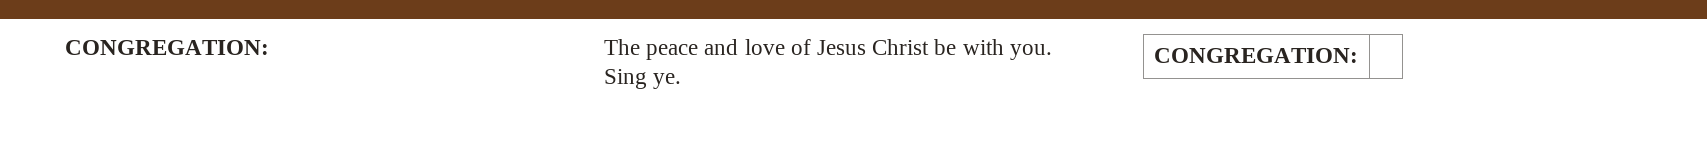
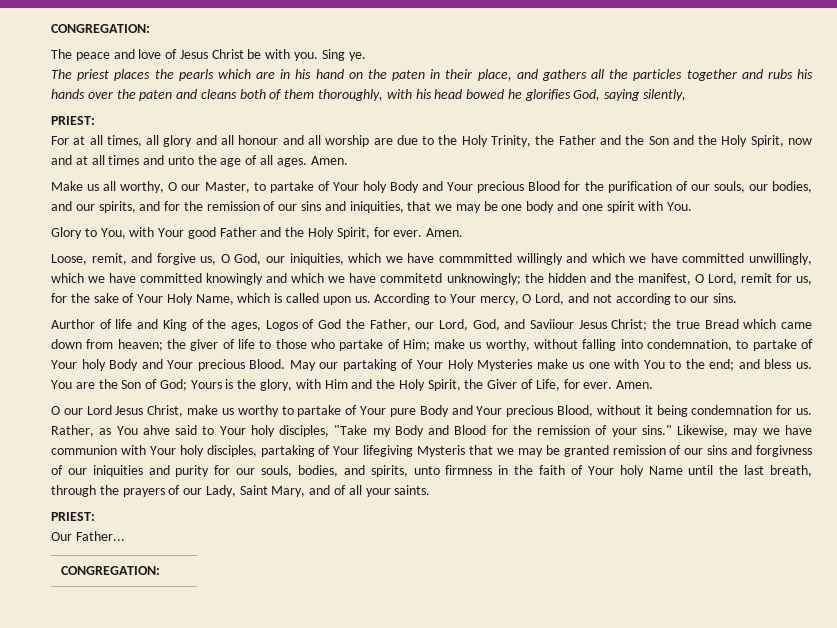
+ The priest places the pearls which are in his hand on the paten in their place, and gathers all the particles together and rubs his hands over the paten and cleans both of them thoroughly, with his head bowed he glorifies God, saying silently,
+ PRIEST:
+ For at all times, all glory and all honour and all worship are due to the Holy Trinity, the Father and the Son and the Holy Spirit, now and at all times and unto the age of all ages. Amen.
+ Make us all worthy, O our Master, to partake of Your holy Body and Your precious Blood for the purification of our souls, our bodies, and our spirits, and for the remission of our sins and iniquities, that we may be one body and one spirit with You.
+ Glory to You, with Your good Father and the Holy Spirit, for ever. Amen.
+ Loose, remit, and forgive us, O God, our iniquities, which we have commmitted willingly and which we have committed unwillingly, which we have committed knowingly and which we have commitetd unknowingly; the hidden and the manifest, O Lord, remit for us, for the sake of Your Holy Name, which is called upon us. According to Your mercy, O Lord, and not according to our sins.
+ Aurthor of life and King of the ages, Logos of God the Father, our Lord, God, and Saviiour Jesus Christ; the true Bread which came down from heaven; the giver of life to those who partake of Him; make us worthy, without falling into condemnation, to partake of Your holy Body and Your precious Blood. May our partaking of Your Holy Mysteries make us one with You to the end; and bless us. You are the Son of God; Yours is the glory, with Him and the Holy Spirit, the Giver of Life, for ever. Amen.
+ O our Lord Jesus Christ, make us worthy to partake of Your pure Body and Your precious Blood, without it being condemnation for us. Rather, as You ahve said to Your holy disciples, "Take my Body and Blood for the remission of your sins." Likewise, may we have communion with Your holy disciples, partaking of Your lifegiving Mysteris that we may be granted remission of our sins and forgivness of our iniquities and purity for our souls, bodies, and spirits, unto firmness in the faith of Your holy Name until the last breath, through the prayers of our Lady, Saint Mary, and of all your saints.
+ PRIEST:
+ Our Father...

